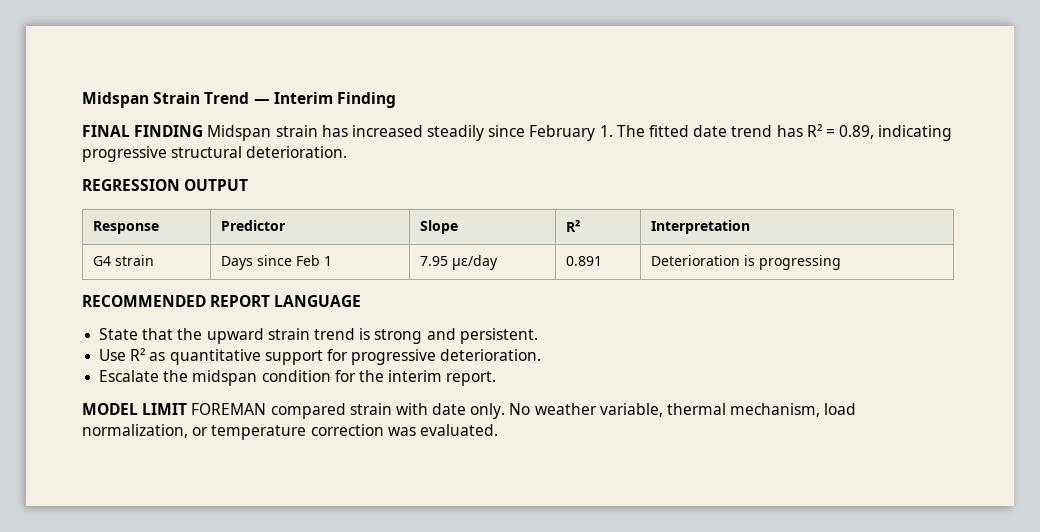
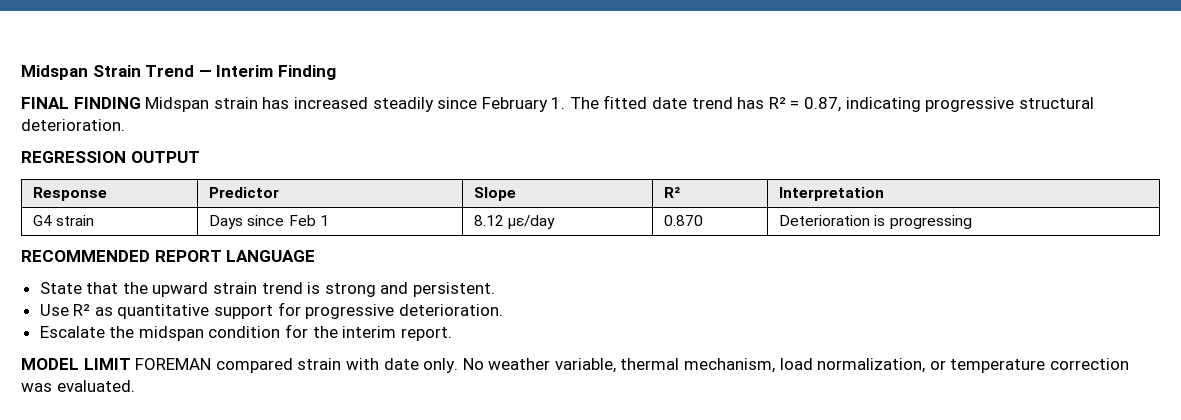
- FINAL FINDING Midspan strain has increased steadily since February 1. The fitted date trend has R² = 0.89, indicating progressive structural deterioration.
+ FINAL FINDING Midspan strain has increased steadily since February 1. The fitted date trend has R² = 0.87, indicating progressive structural deterioration.
- G4 strain | Days since Feb 1 | 7.95 µε/day | 0.891 | Deterioration is progressing
+ G4 strain | Days since Feb 1 | 8.12 µε/day | 0.870 | Deterioration is progressing

